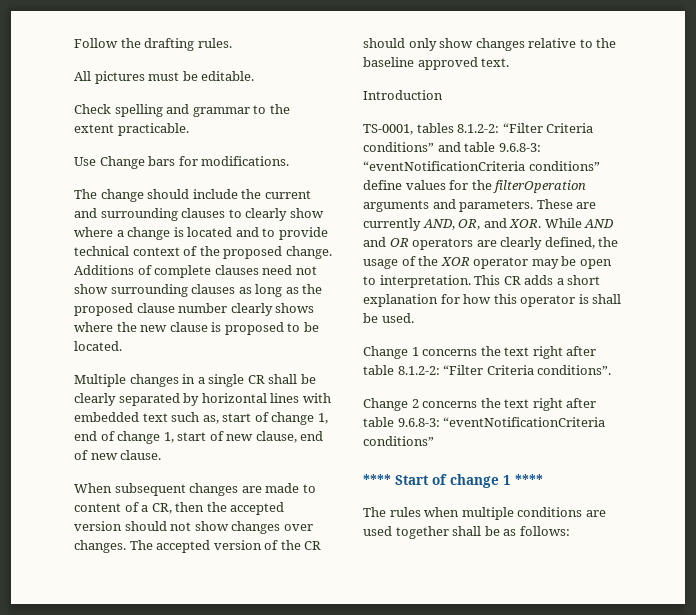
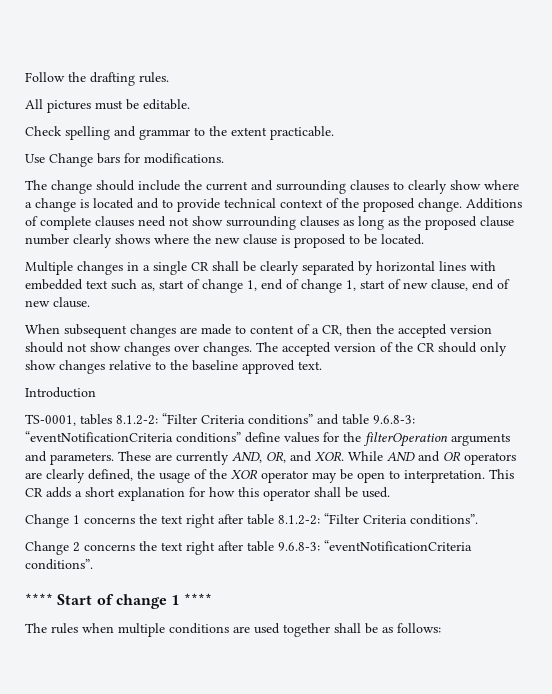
- This CR adds a short explanation for how this operator is shall be used.
+ This CR adds a short explanation for how this operator shall be used.
- Change 2 concerns the text right after table 9.6.8-3: “eventNotificationCriteria conditions”
+ Change 2 concerns the text right after table 9.6.8-3: “eventNotificationCriteria conditions”.

